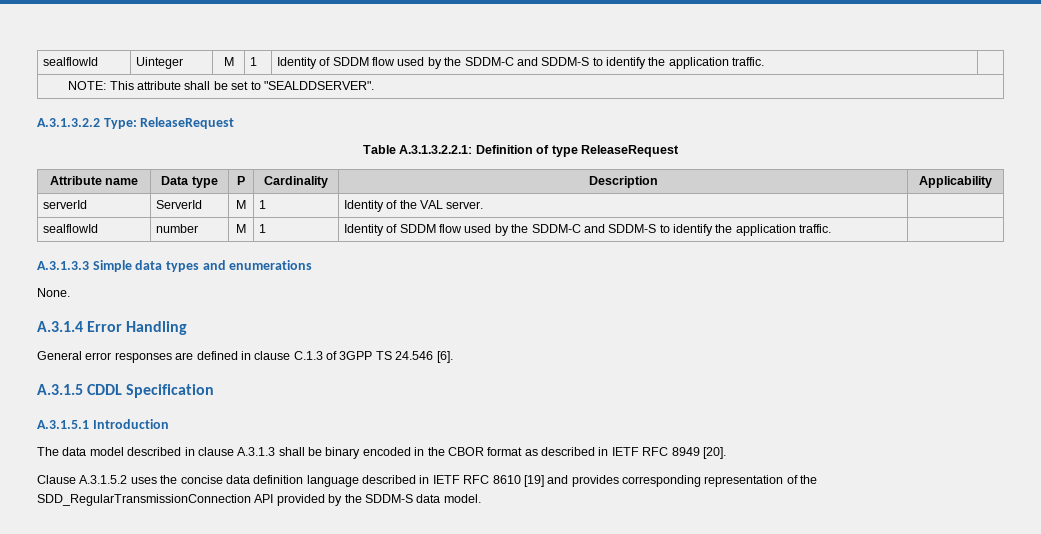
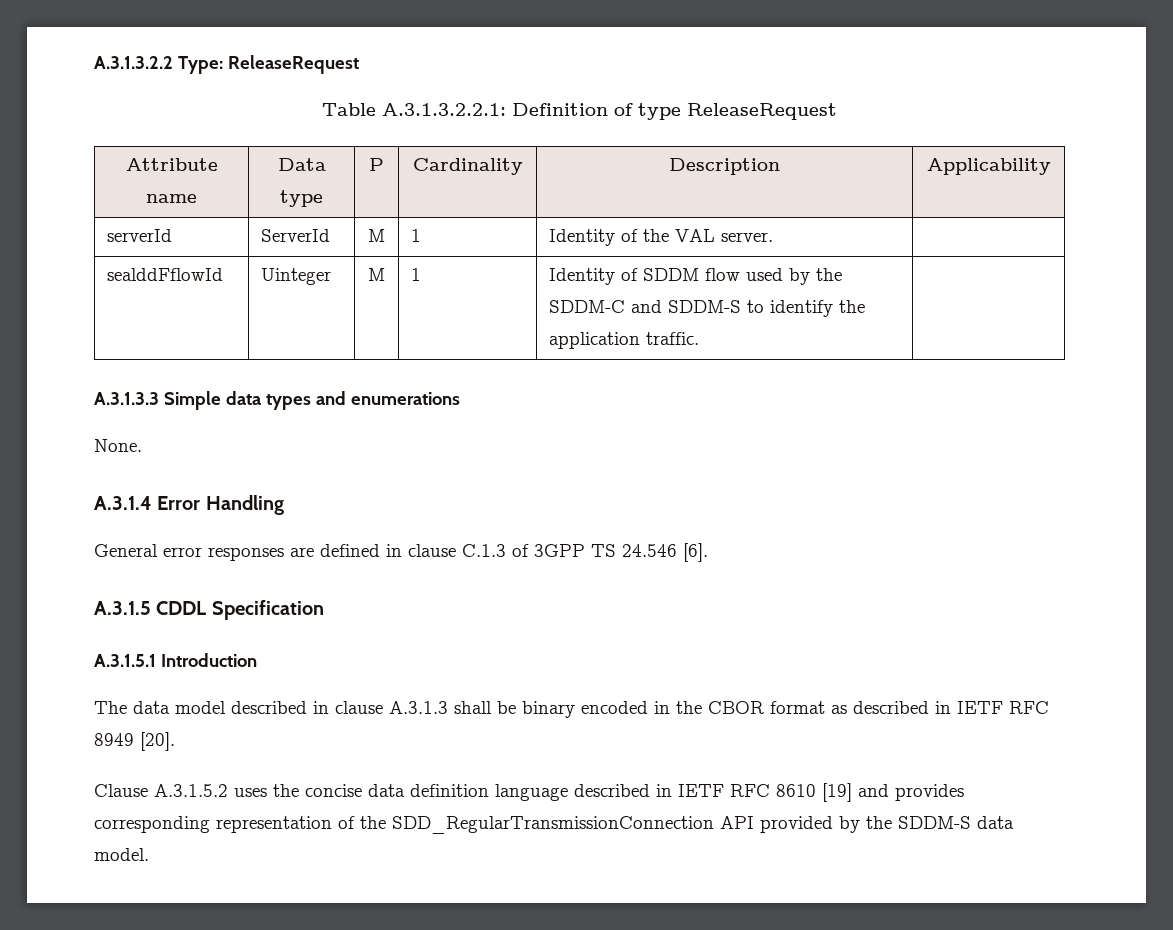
- sealflowId | Uinteger | M | 1 | Identity of SDDM flow used by the SDDM-C and SDDM-S to identify the application traffic. |
- NOTE: This attribute shall be set to "SEALDDSERVER".
- sealflowId | number | M | 1 | Identity of SDDM flow used by the SDDM-C and SDDM-S to identify the application traffic. |
+ sealddFflowId | Uinteger | M | 1 | Identity of SDDM flow used by the SDDM-C and SDDM-S to identify the application traffic. |

